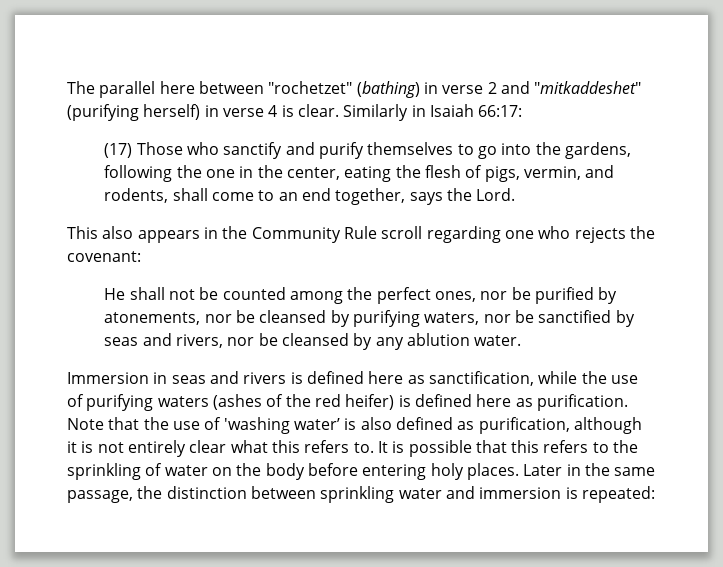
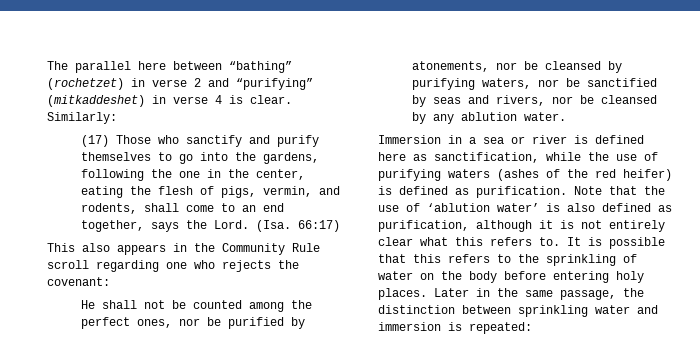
- The parallel here between "rochetzet" (bathing) in verse 2 and "mitkaddeshet" (purifying herself) in verse 4 is clear.
+ The parallel here between “bathing” (rochetzet) in verse 2 and “purifying” (mitkaddeshet) in verse 4 is clear.
- Similarly in Isaiah 66:17:
+ Similarly:
+ (Isa. 66:17)
- Immersion in seas and rivers is defined here as sanctification, while the use of purifying waters (ashes of the red heifer) is defined here as purification.
+ Immersion in a sea or river is defined here as sanctification, while the use of purifying waters (ashes of the red heifer) is defined as purification.
- Note that the use of 'washing water’ is also defined as purification, although it is not entirely clear what this refers to.
+ Note that the use of ‘ablution water’ is also defined as purification, although it is not entirely clear what this refers to.

